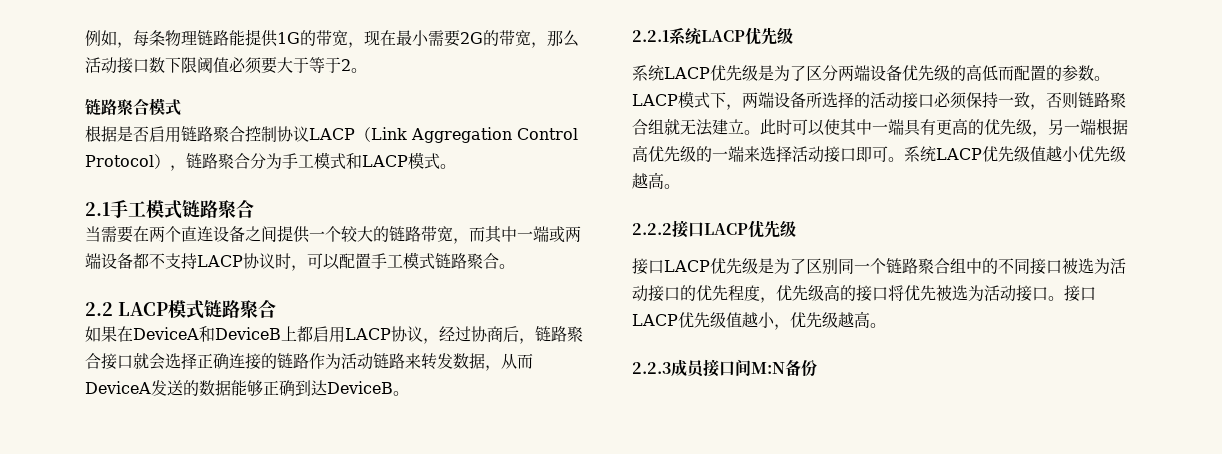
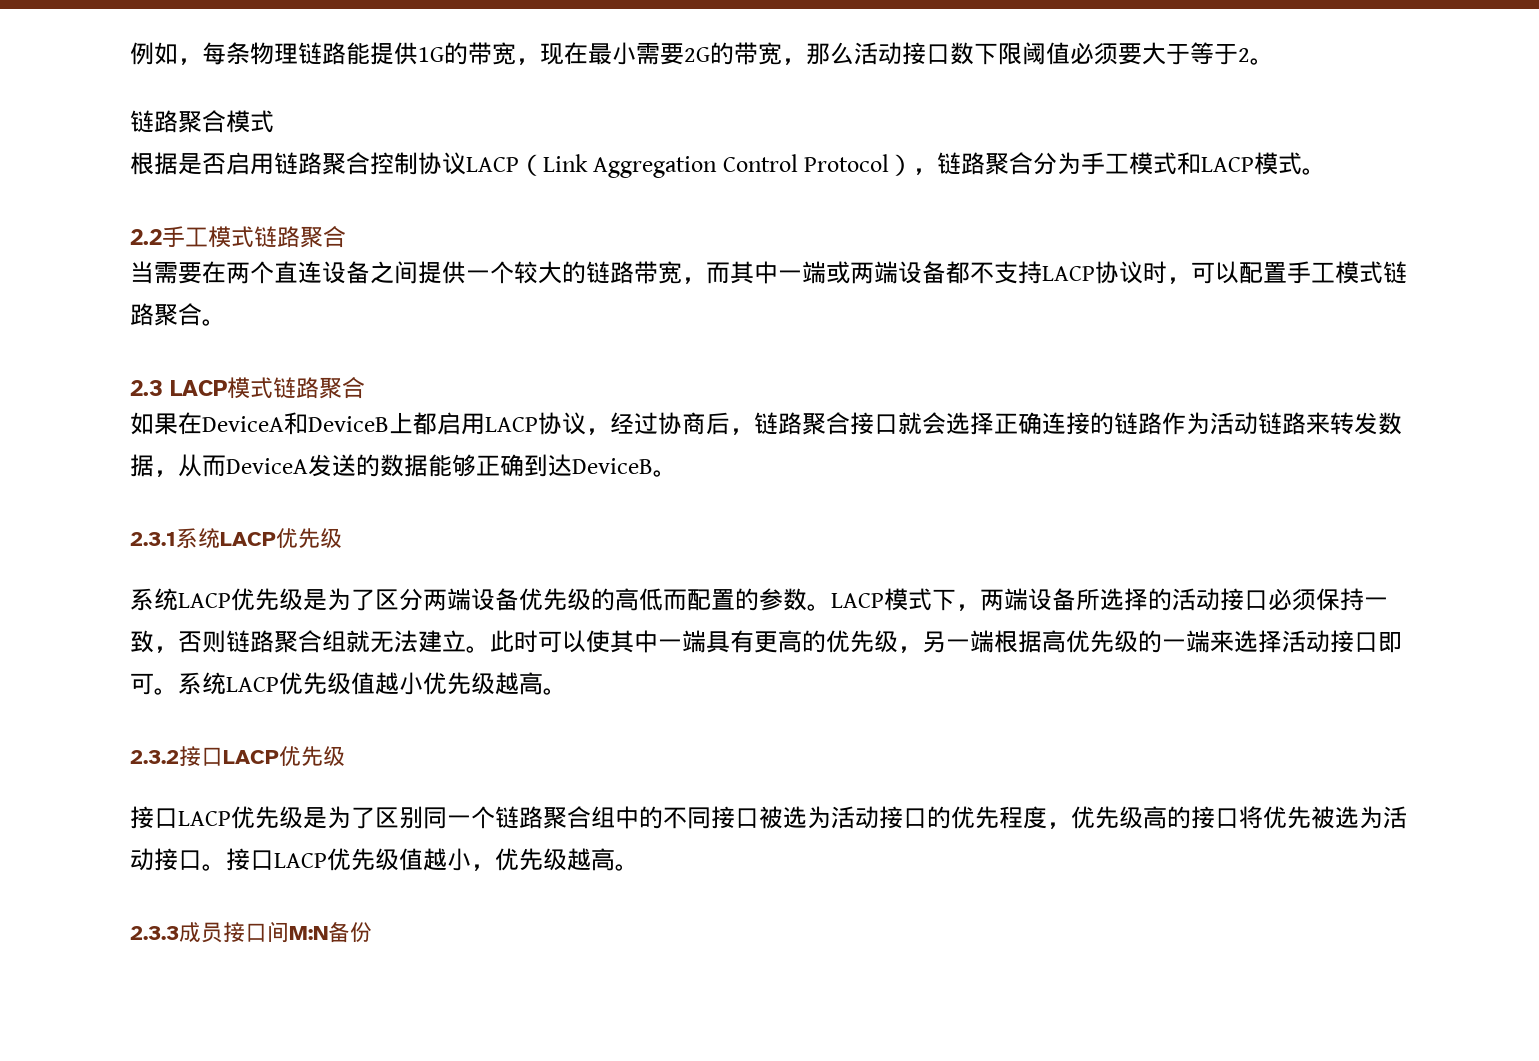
- 2.1手工模式链路聚合
+ 2.2手工模式链路聚合
- 2.2 LACP模式链路聚合
+ 2.3 LACP模式链路聚合
- 2.2.1系统LACP优先级
+ 2.3.1系统LACP优先级
- 2.2.2接口LACP优先级
+ 2.3.2接口LACP优先级
- 2.2.3成员接口间M:N备份
+ 2.3.3成员接口间M:N备份

